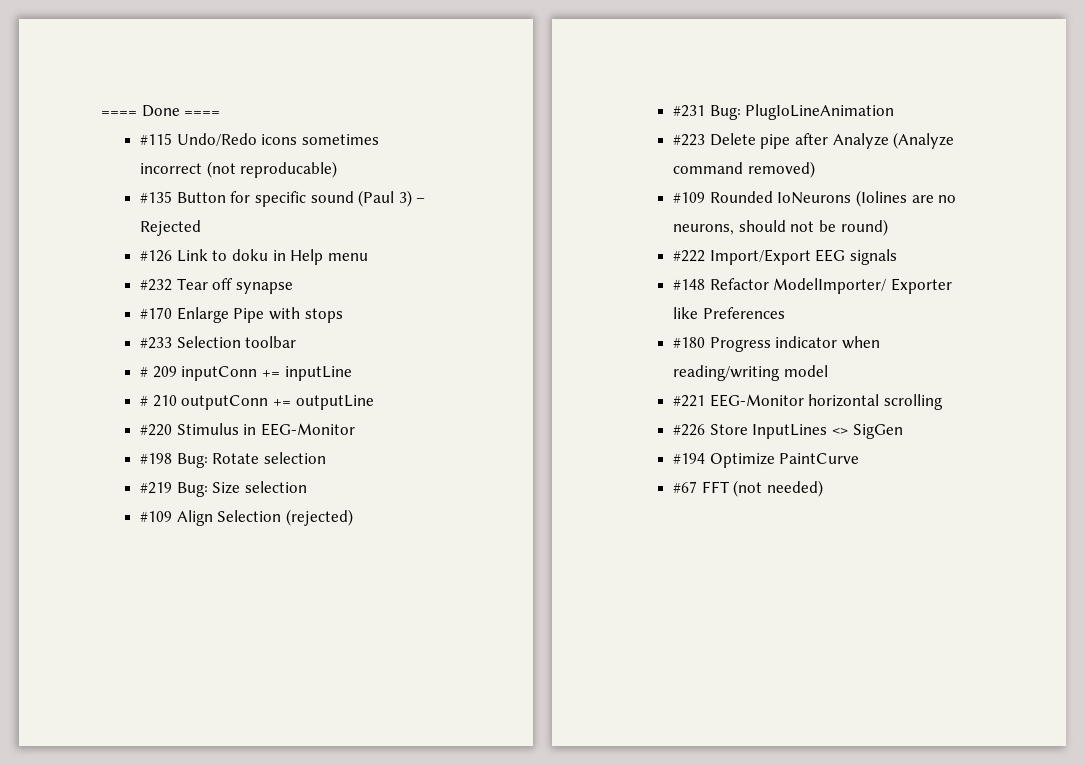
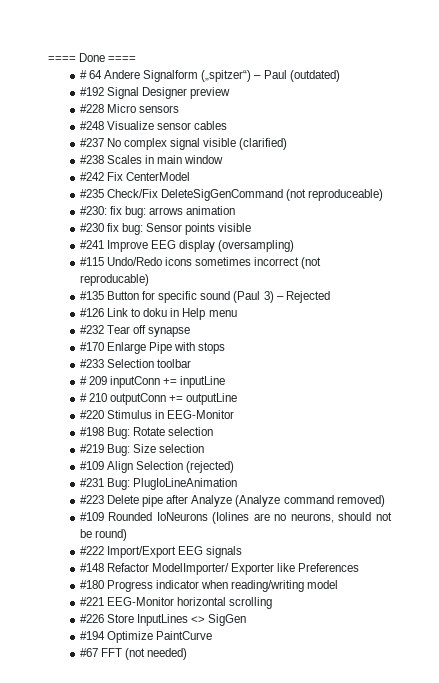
+ # 64 Andere Signalform („spitzer“) – Paul (outdated)
+ #192 Signal Designer preview
+ #228 Micro sensors
+ #248 Visualize sensor cables
+ #237 No complex signal visible (clarified)
+ #238 Scales in main window
+ #242 Fix CenterModel
+ #235 Check/Fix DeleteSigGenCommand (not reproduceable)
+ #230: fix bug: arrows animation
+ #230 fix bug: Sensor points visible
+ #241 Improve EEG display (oversampling)

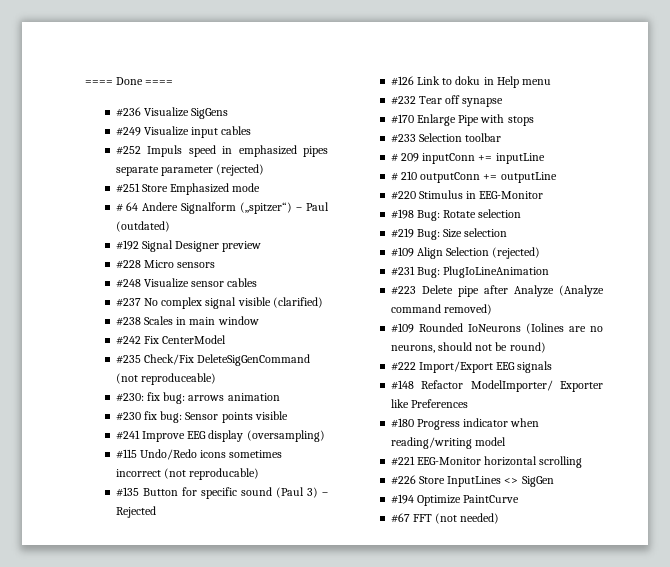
+ #236 Visualize SigGens
+ #249 Visualize input cables
+ #252 Impuls speed in emphasized pipes separate parameter (rejected)
+ #251 Store Emphasized mode

